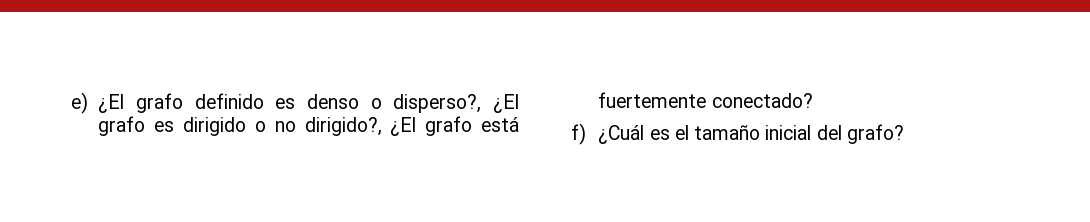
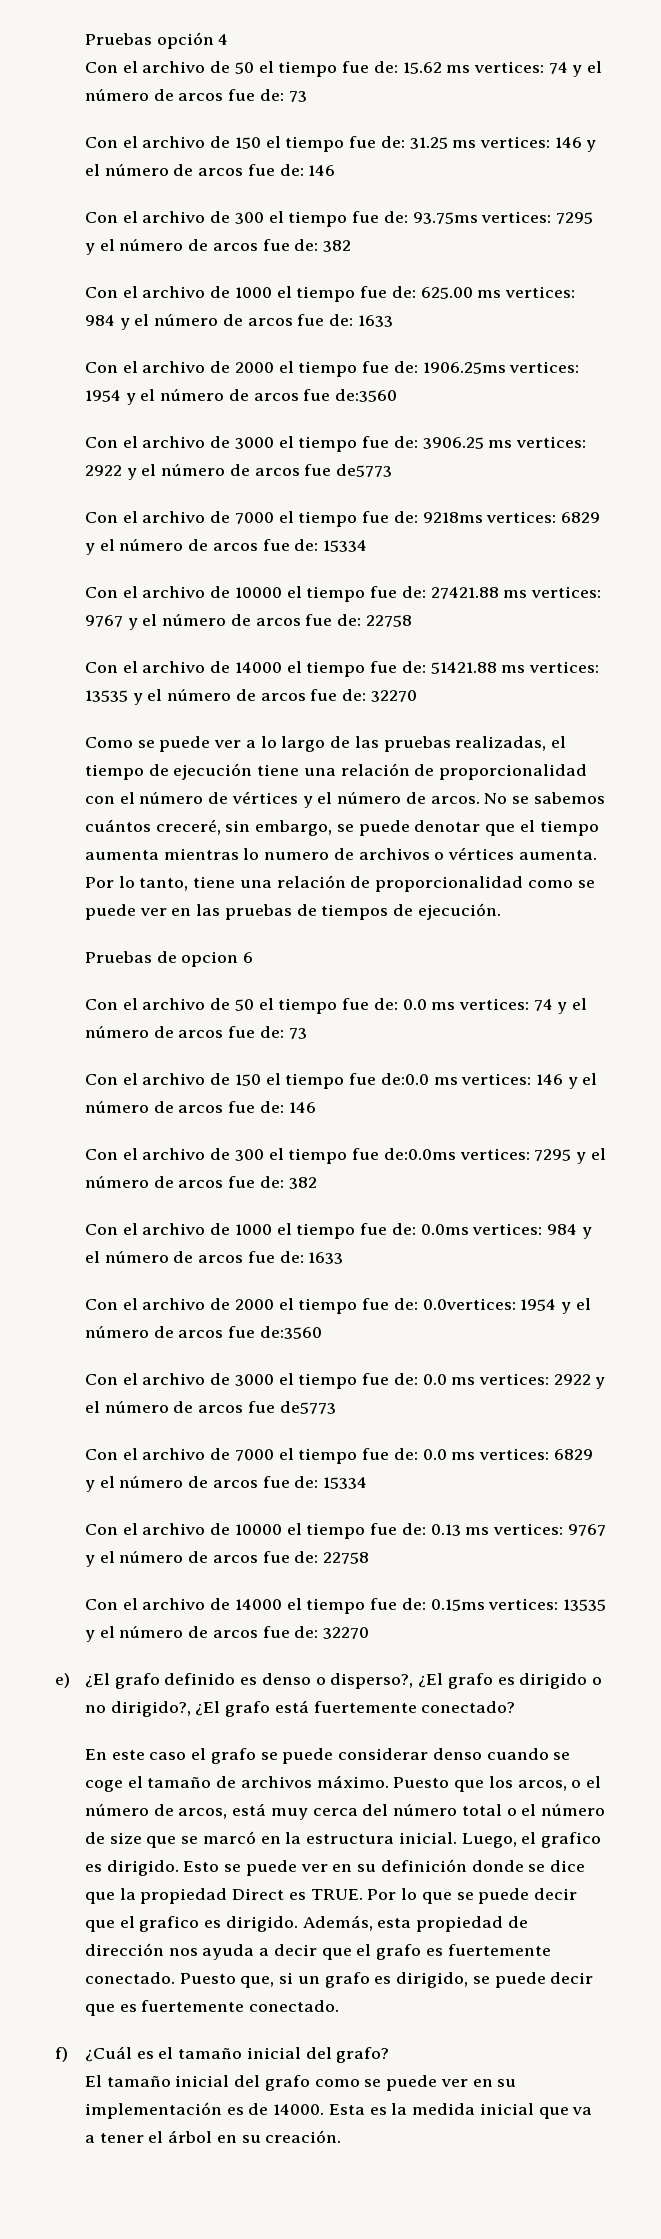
+ Pruebas opción 4
+ Con el archivo de 50 el tiempo fue de: 15.62 ms vertices: 74 y el número de arcos fue de: 73
+ Con el archivo de 150 el tiempo fue de: 31.25 ms vertices: 146 y el número de arcos fue de: 146
+ Con el archivo de 300 el tiempo fue de: 93.75ms vertices: 7295 y el número de arcos fue de: 382
+ Con el archivo de 1000 el tiempo fue de: 625.00 ms vertices: 984 y el número de arcos fue de: 1633
+ Con el archivo de 2000 el tiempo fue de: 1906.25ms vertices: 1954 y el número de arcos fue de:3560
+ Con el archivo de 3000 el tiempo fue de: 3906.25 ms vertices: 2922 y el número de arcos fue de5773
+ Con el archivo de 7000 el tiempo fue de: 9218ms vertices: 6829 y el número de arcos fue de: 15334
+ Con el archivo de 10000 el tiempo fue de: 27421.88 ms vertices: 9767 y el número de arcos fue de: 22758
+ Con el archivo de 14000 el tiempo fue de: 51421.88 ms vertices: 13535 y el número de arcos fue de: 32270
+ Como se puede ver a lo largo de las pruebas realizadas, el tiempo de ejecución tiene una relación de proporcionalidad con el número de vértices y el número de arcos. No se sabemos cuántos creceré, sin embargo, se puede denotar que el tiempo aumenta mientras lo numero de archivos o vértices aumenta. Por lo tanto, tiene una relación de proporcionalidad como se puede ver en las pruebas de tiempos de ejecución.
+ Pruebas de opcion 6
+ Con el archivo de 50 el tiempo fue de: 0.0 ms vertices: 74 y el número de arcos fue de: 73
+ Con el archivo de 150 el tiempo fue de:0.0 ms vertices: 146 y el número de arcos fue de: 146
+ Con el archivo de 300 el tiempo fue de:0.0ms vertices: 7295 y el número de arcos fue de: 382
+ Con el archivo de 1000 el tiempo fue de: 0.0ms vertices: 984 y el número de arcos fue de: 1633
+ Con el archivo de 2000 el tiempo fue de: 0.0vertices: 1954 y el número de arcos fue de:3560
+ Con el archivo de 3000 el tiempo fue de: 0.0 ms vertices: 2922 y el número de arcos fue de5773
+ Con el archivo de 7000 el tiempo fue de: 0.0 ms vertices: 6829 y el número de arcos fue de: 15334
+ Con el archivo de 10000 el tiempo fue de: 0.13 ms vertices: 9767 y el número de arcos fue de: 22758
+ Con el archivo de 14000 el tiempo fue de: 0.15ms vertices: 13535 y el número de arcos fue de: 32270
+ En este caso el grafo se puede considerar denso cuando se coge el tamaño de archivos máximo. Puesto que los arcos, o el número de arcos, está muy cerca del número total o el número de size que se marcó en la estructura inicial. Luego, el grafico es dirigido. Esto se puede ver en su definición donde se dice que la propiedad Direct es TRUE. Por lo que se puede decir que el grafico es dirigido. Además, esta propiedad de dirección nos ayuda a decir que el grafo es fuertemente conectado. Puesto que, si un grafo es dirigido, se puede decir que es fuertemente conectado.
+ El tamaño inicial del grafo como se puede ver en su implementación es de 14000. Esta es la medida inicial que va a tener el árbol en su creación.

